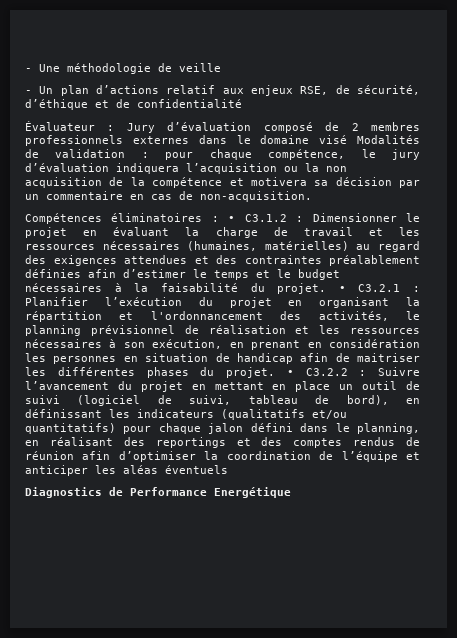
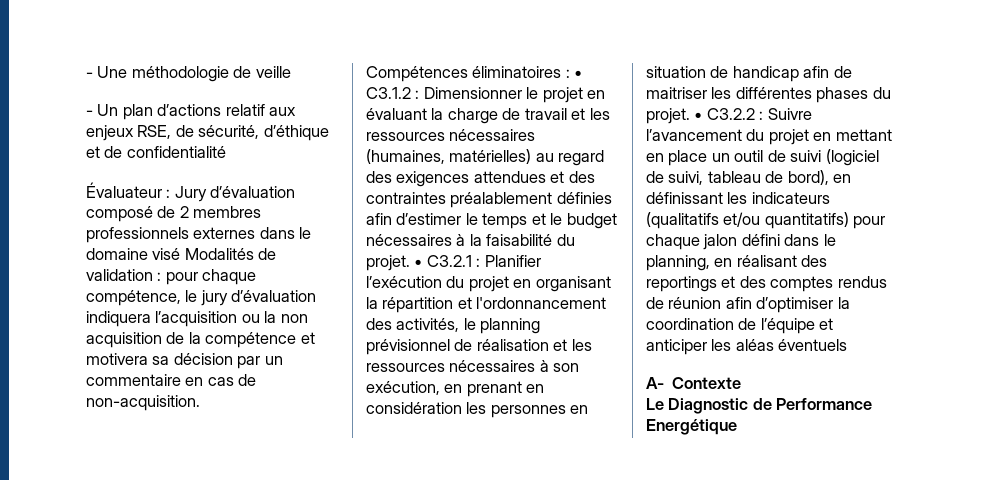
- Diagnostics de Performance Energétique
+ A- Contexte
+ Le Diagnostic de Performance Energétique

